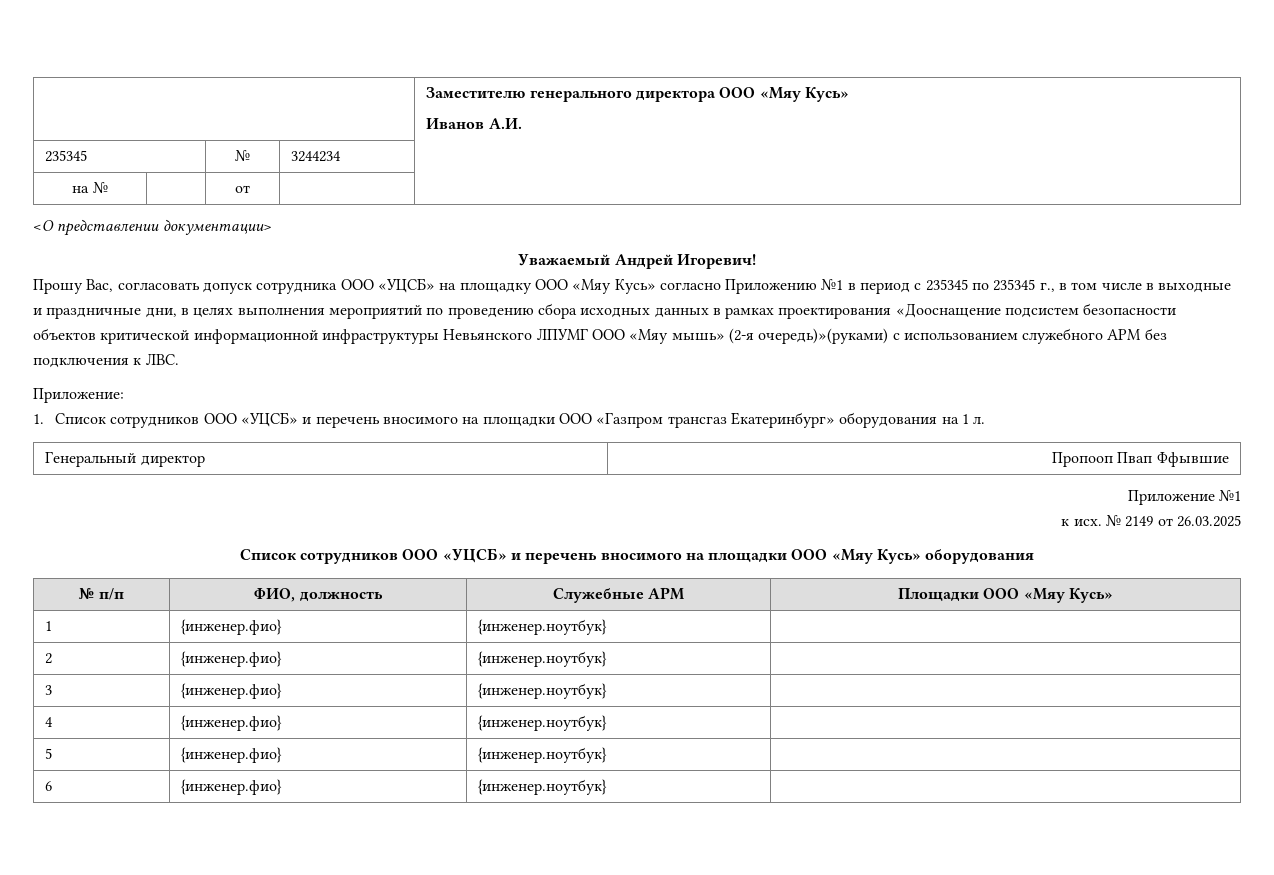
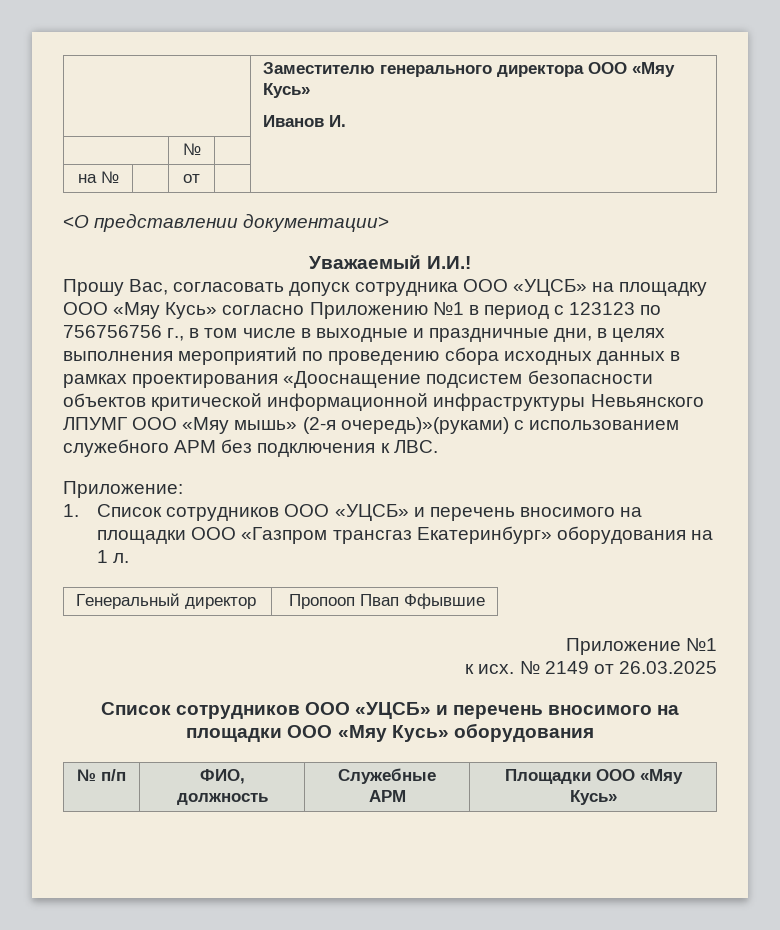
  | Заместителю генерального директора ООО «Мяу Кусь»
- Иванов А.И.
- 235345 | № | 3244234 |
+ Иванов И.
+ | № | |
- Уважаемый Андрей Игоревич!
+ Уважаемый И.И.!
- Прошу Вас, согласовать допуск сотрудника ООО «УЦСБ» на площадку ООО «Мяу Кусь» согласно Приложению №1 в период с 235345 по 235345 г., в том числе в выходные и праздничные дни, в целях выполнения мероприятий по проведению сбора исходных данных в рамках проектирования «Дооснащение подсистем безопасности объектов критической информационной инфраструктуры Невьянского ЛПУМГ ООО «Мяу мышь» (2-я очередь)»(руками) с использованием служебного АРМ без подключения к ЛВС.
+ Прошу Вас, согласовать допуск сотрудника ООО «УЦСБ» на площадку ООО «Мяу Кусь» согласно Приложению №1 в период с 123123 по 756756756 г., в том числе в выходные и праздничные дни, в целях выполнения мероприятий по проведению сбора исходных данных в рамках проектирования «Дооснащение подсистем безопасности объектов критической информационной инфраструктуры Невьянского ЛПУМГ ООО «Мяу мышь» (2-я очередь)»(руками) с использованием служебного АРМ без подключения к ЛВС.
- 1 | {инженер.фио} | {инженер.ноутбук} |
- 2 | {инженер.фио} | {инженер.ноутбук} |
- 3 | {инженер.фио} | {инженер.ноутбук} |
- 4 | {инженер.фио} | {инженер.ноутбук} |
- 5 | {инженер.фио} | {инженер.ноутбук} |
- 6 | {инженер.фио} | {инженер.ноутбук} |

